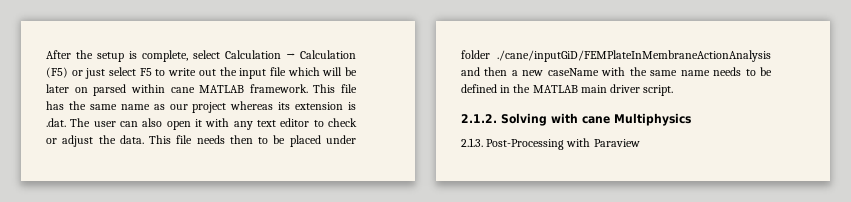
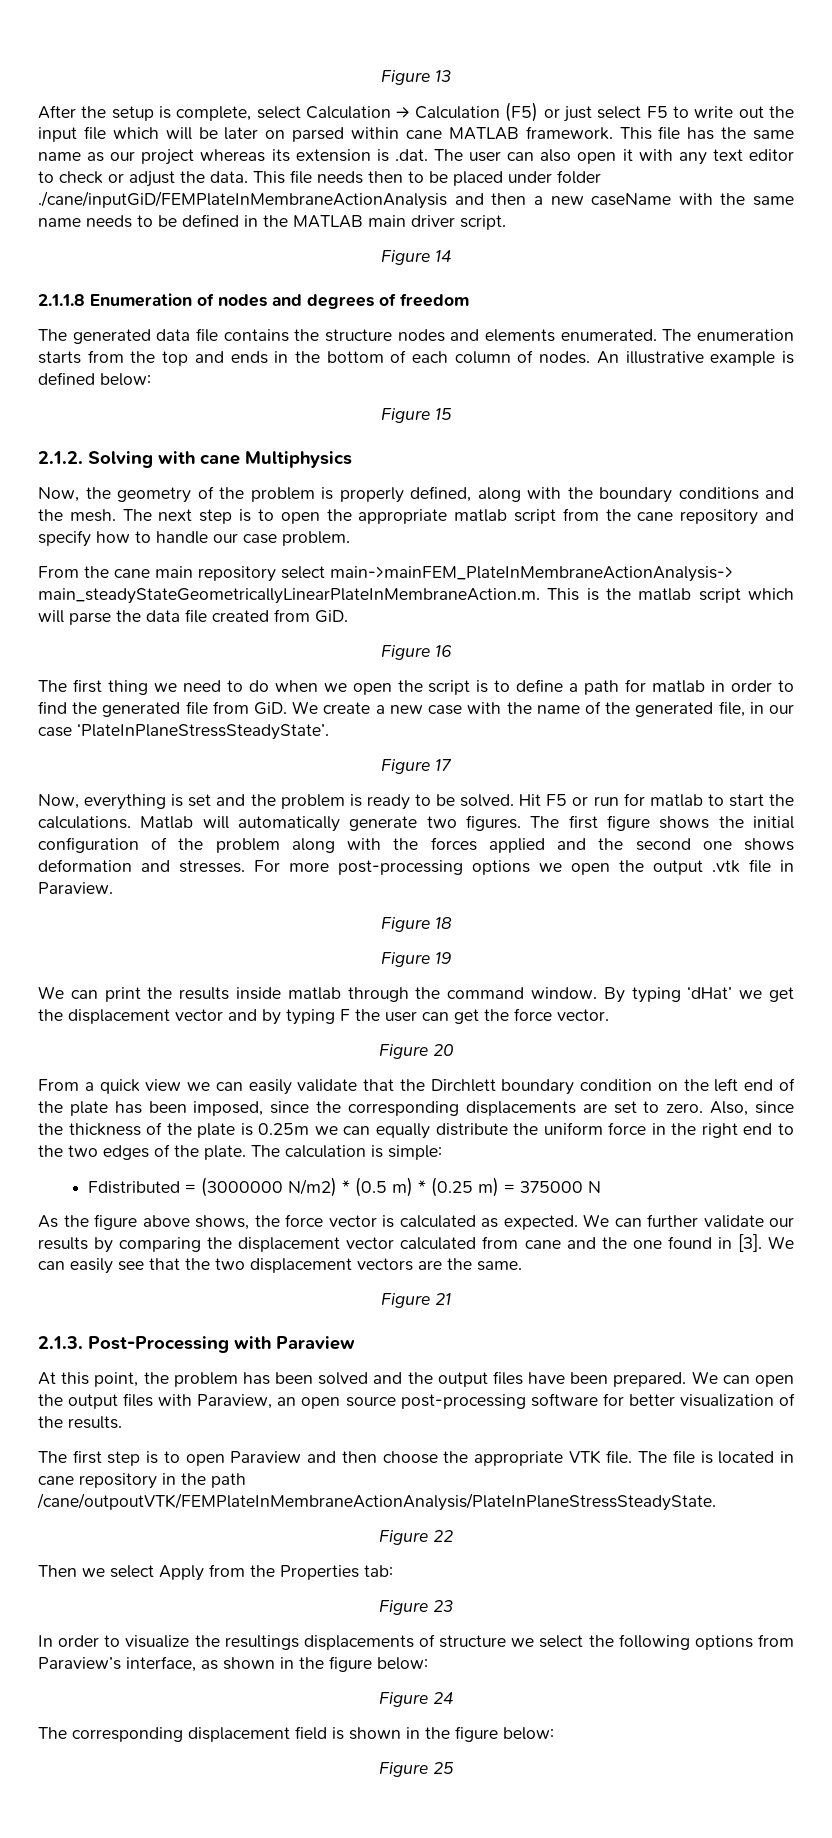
+ Figure 13
+ Figure 14
+ 2.1.1.8 Enumeration of nodes and degrees of freedom
+ The generated data file contains the structure nodes and elements enumerated. The enumeration starts from the top and ends in the bottom of each column of nodes. An illustrative example is defined below:
+ Figure 15
+ Now, the geometry of the problem is properly defined, along with the boundary conditions and the mesh. The next step is to open the appropriate matlab script from the cane repository and specify how to handle our case problem.
+ From the cane main repository select main->mainFEM_PlateInMembraneActionAnalysis-> main_steadyStateGeometricallyLinearPlateInMembraneAction.m. This is the matlab script which will parse the data file created from GiD.
+ Figure 16
+ The first thing we need to do when we open the script is to define a path for matlab in order to find the generated file from GiD. We create a new case with the name of the generated file, in our case ‘PlateInPlaneStressSteadyState’.
+ Figure 17
+ Now, everything is set and the problem is ready to be solved. Hit F5 or run for matlab to start the calculations. Matlab will automatically generate two figures. The first figure shows the initial configuration of the problem along with the forces applied and the second one shows deformation and stresses. For more post-processing options we open the output .vtk file in Paraview.
+ Figure 18
+ Figure 19
+ We can print the results inside matlab through the command window. By typing ‘dHat’ we get the displacement vector and by typing F the user can get the force vector.
+ Figure 20
+ From a quick view we can easily validate that the Dirchlett boundary condition on the left end of the plate has been imposed, since the corresponding displacements are set to zero. Also, since the thickness of the plate is 0.25m we can equally distribute the uniform force in the right end to the two edges of the plate. The calculation is simple:
+ Fdistributed = (3000000 N/m2) * (0.5 m) * (0.25 m) = 375000 N
+ As the figure above shows, the force vector is calculated as expected. We can further validate our results by comparing the displacement vector calculated from cane and the one found in [3]. We can easily see that the two displacement vectors are the same.
+ Figure 21
  2.1.3. Post-Processing with Paraview
+ At this point, the problem has been solved and the output files have been prepared. We can open the output files with Paraview, an open source post-processing software for better visualization of the results.
+ The first step is to open Paraview and then choose the appropriate VTK file. The file is located in cane repository in the path /cane/outpoutVTK/FEMPlateInMembraneActionAnalysis/PlateInPlaneStressSteadyState.
+ Figure 22
+ Then we select Apply from the Properties tab:
+ Figure 23
+ In order to visualize the resultings displacements of structure we select the following options from Paraview’s interface, as shown in the figure below:
+ Figure 24
+ The corresponding displacement field is shown in the figure below:
+ Figure 25

